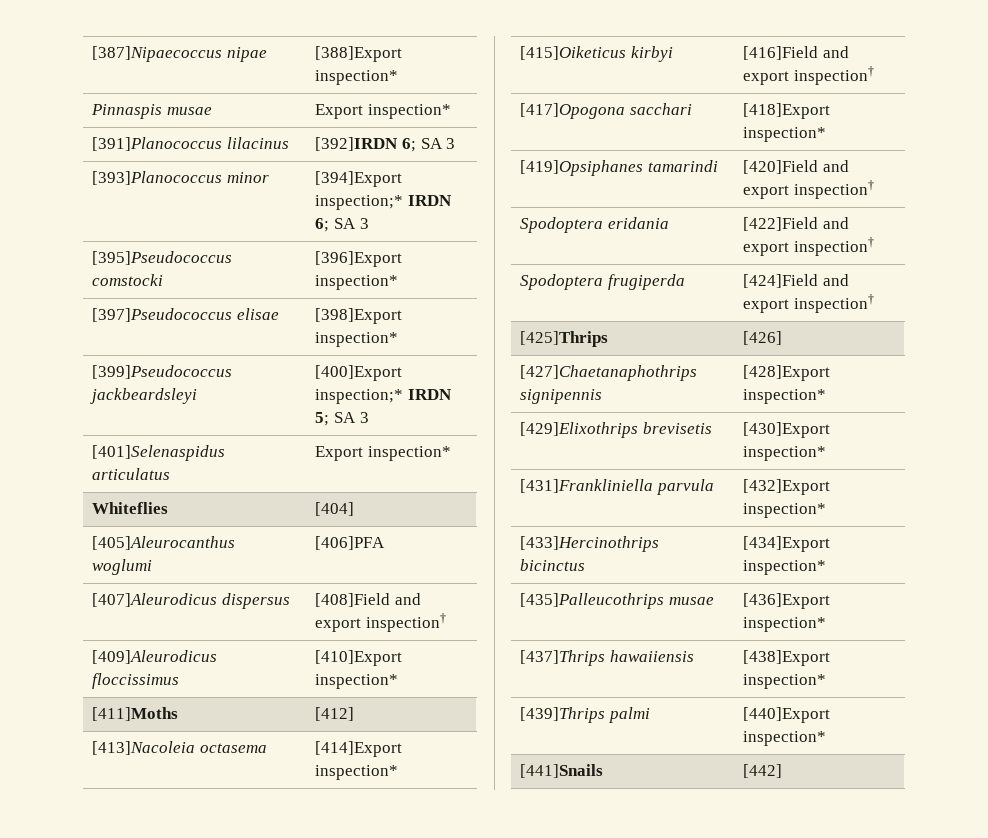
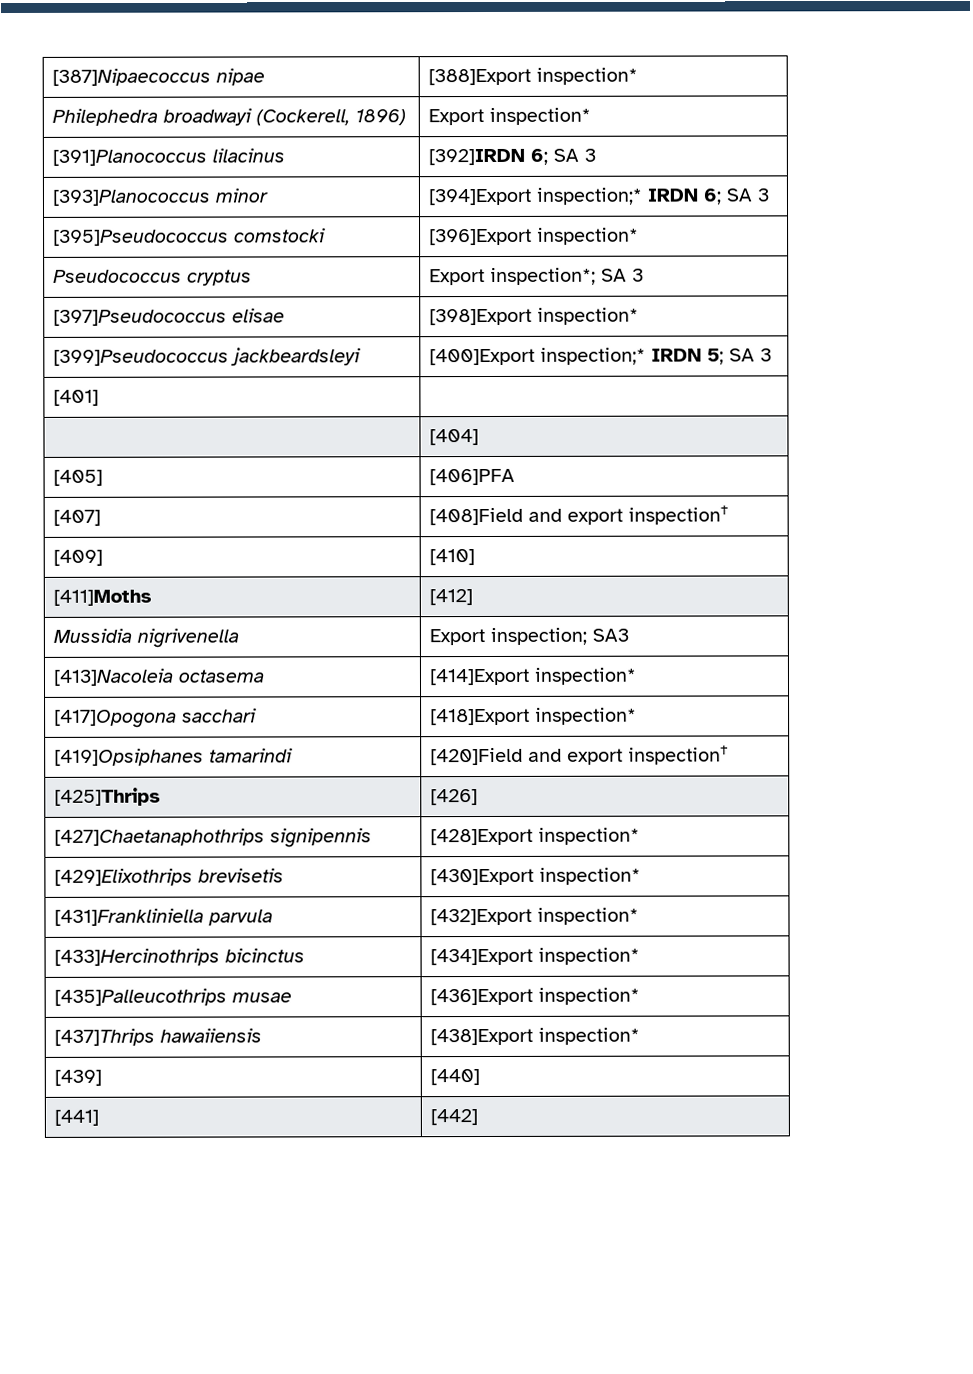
- Pinnaspis musae | Export inspection*
+ Philephedra broadwayi (Cockerell, 1896) | Export inspection*
+ Pseudococcus cryptus | Export inspection*; SA 3
- [401]Selenaspidus articulatus | Export inspection*
- Whiteflies | [404]
+ [401] |
+ | [404]
- [405]Aleurocanthus woglumi | [406]PFA
+ [405] | [406]PFA
- [407]Aleurodicus dispersus | [408]Field and export inspection†
+ [407] | [408]Field and export inspection†
- [409]Aleurodicus floccissimus | [410]Export inspection*
+ [409] | [410]
  [411]Moths | [412]
+ Mussidia nigrivenella | Export inspection; SA3
  [413]Nacoleia octasema | [414]Export inspection*
- [415]Oiketicus kirbyi | [416]Field and export inspection†
- Spodoptera eridania | [422]Field and export inspection†
- Spodoptera frugiperda | [424]Field and export inspection†
- [439]Thrips palmi | [440]Export inspection*
- [441]Snails | [442]
+ [439] | [440]
+ [441] | [442]

